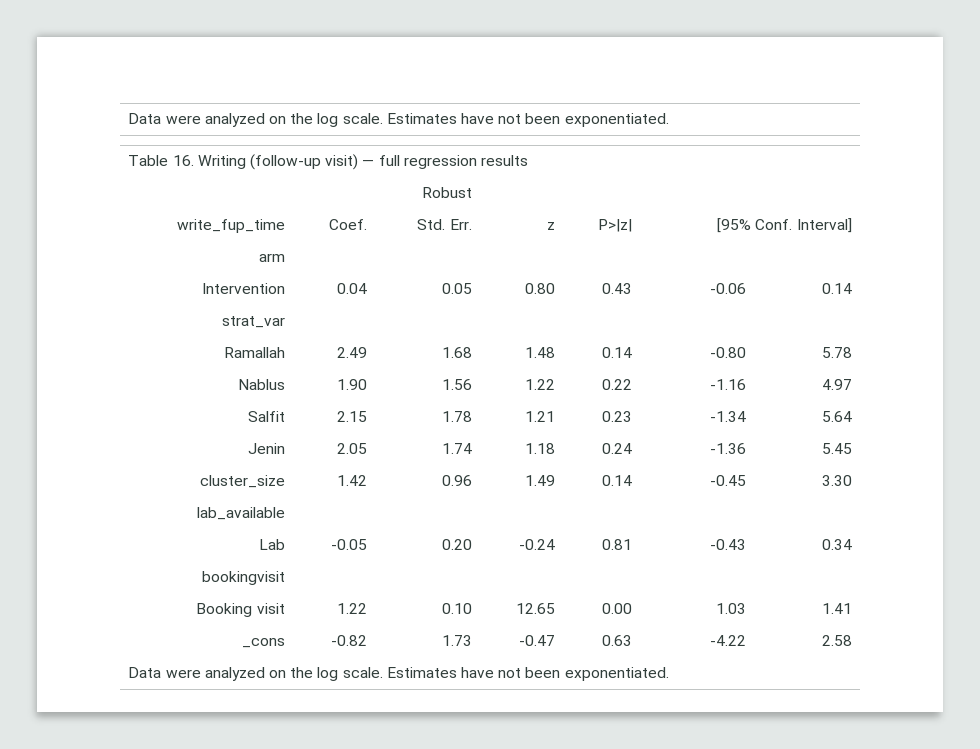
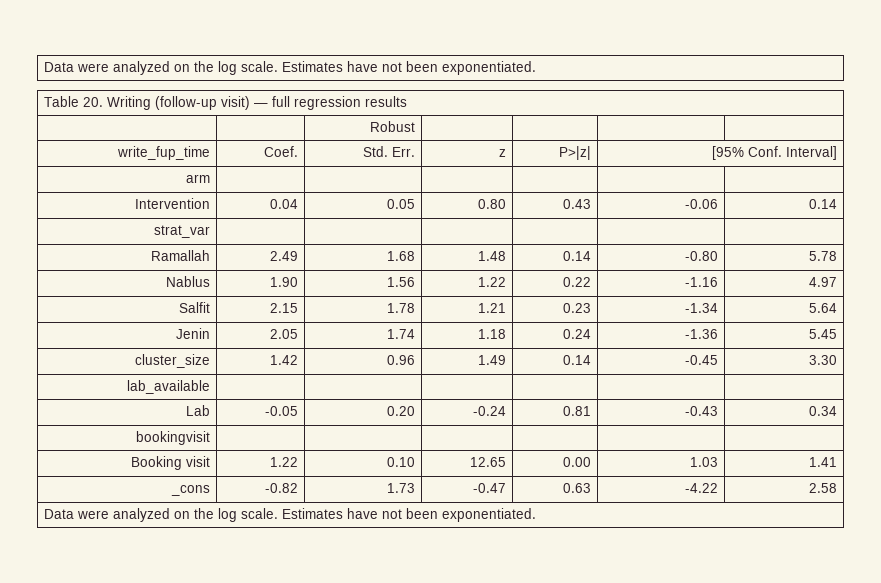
- Table 16. Writing (follow-up visit) — full regression results
+ Table 20. Writing (follow-up visit) — full regression results

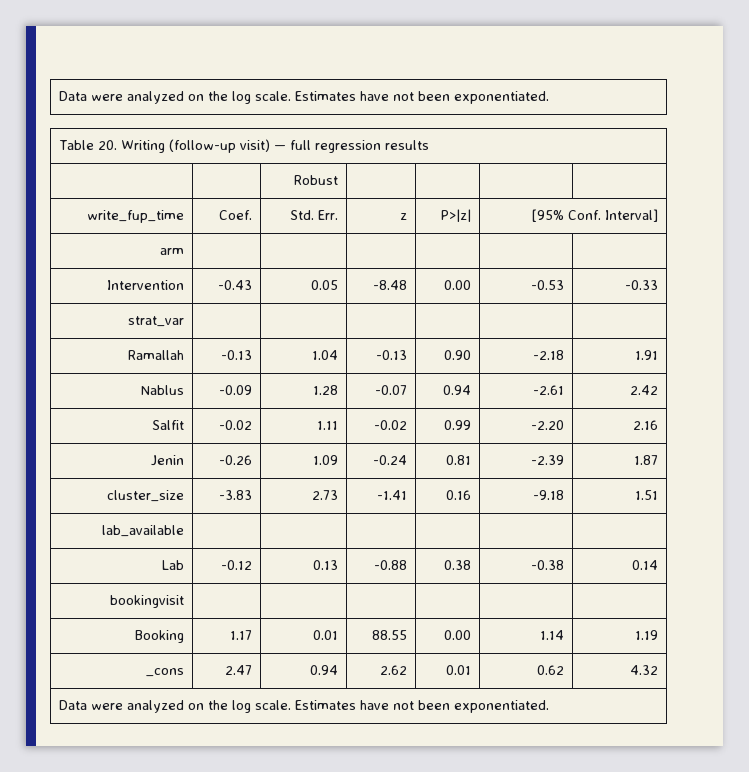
- Intervention | 0.04 | 0.05 | 0.80 | 0.43 | -0.06 | 0.14
+ Intervention | -0.43 | 0.05 | -8.48 | 0.00 | -0.53 | -0.33
  strat_var | | | | | |
- Ramallah | 2.49 | 1.68 | 1.48 | 0.14 | -0.80 | 5.78
- Nablus | 1.90 | 1.56 | 1.22 | 0.22 | -1.16 | 4.97
- Salfit | 2.15 | 1.78 | 1.21 | 0.23 | -1.34 | 5.64
- Jenin | 2.05 | 1.74 | 1.18 | 0.24 | -1.36 | 5.45
- cluster_size | 1.42 | 0.96 | 1.49 | 0.14 | -0.45 | 3.30
+ Ramallah | -0.13 | 1.04 | -0.13 | 0.90 | -2.18 | 1.91
+ Nablus | -0.09 | 1.28 | -0.07 | 0.94 | -2.61 | 2.42
+ Salfit | -0.02 | 1.11 | -0.02 | 0.99 | -2.20 | 2.16
+ Jenin | -0.26 | 1.09 | -0.24 | 0.81 | -2.39 | 1.87
+ cluster_size | -3.83 | 2.73 | -1.41 | 0.16 | -9.18 | 1.51
  lab_available | | | | | |
- Lab | -0.05 | 0.20 | -0.24 | 0.81 | -0.43 | 0.34
+ Lab | -0.12 | 0.13 | -0.88 | 0.38 | -0.38 | 0.14
  bookingvisit | | | | | |
- Booking visit | 1.22 | 0.10 | 12.65 | 0.00 | 1.03 | 1.41
+ Booking | 1.17 | 0.01 | 88.55 | 0.00 | 1.14 | 1.19
- _cons | -0.82 | 1.73 | -0.47 | 0.63 | -4.22 | 2.58
+ _cons | 2.47 | 0.94 | 2.62 | 0.01 | 0.62 | 4.32

